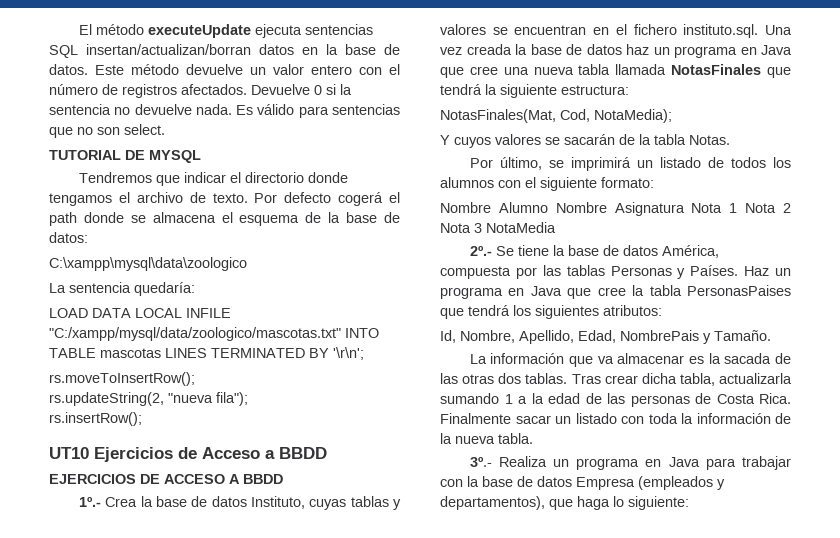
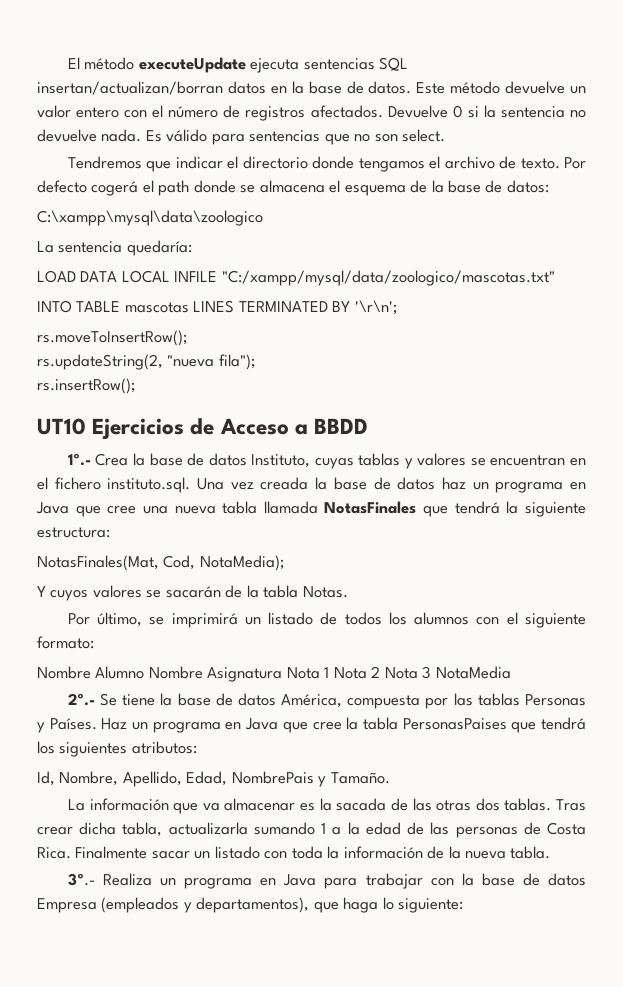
- TUTORIAL DE MYSQL
- LOAD DATA LOCAL INFILE "C:/xampp/mysql/data/zoologico/mascotas.txt" INTO TABLE mascotas LINES TERMINATED BY '\r\n';
+ LOAD DATA LOCAL INFILE "C:/xampp/mysql/data/zoologico/mascotas.txt"
+ INTO TABLE mascotas LINES TERMINATED BY '\r\n';
- EJERCICIOS DE ACCESO A BBDD

